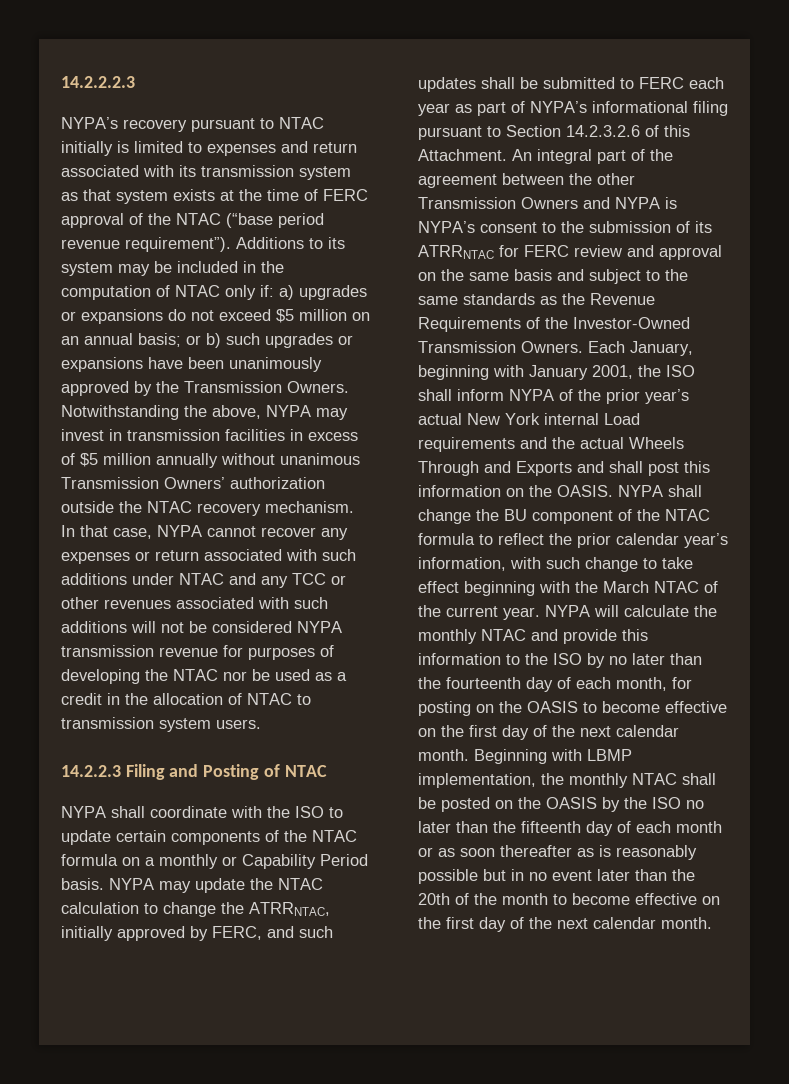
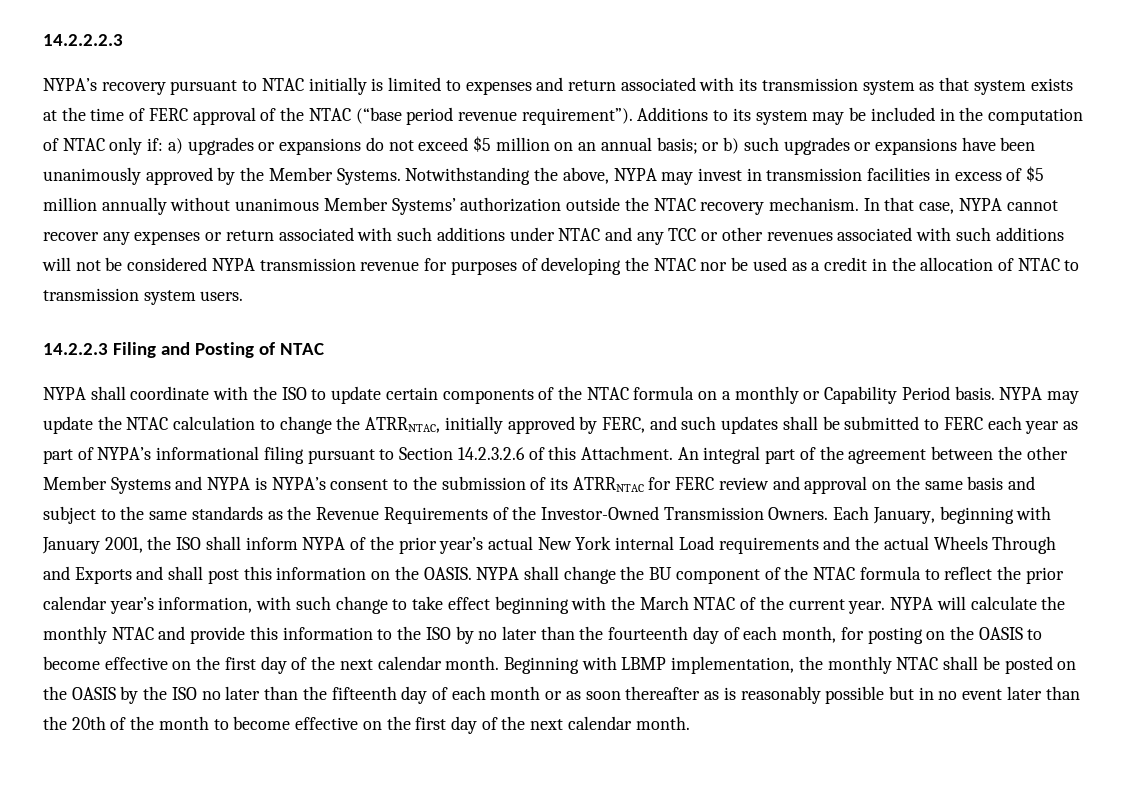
- Additions to its system may be included in the computation of NTAC only if: a) upgrades or expansions do not exceed $5 million on an annual basis; or b) such upgrades or expansions have been unanimously approved by the Transmission Owners.
+ Additions to its system may be included in the computation of NTAC only if: a) upgrades or expansions do not exceed $5 million on an annual basis; or b) such upgrades or expansions have been unanimously approved by the Member Systems.
- Notwithstanding the above, NYPA may invest in transmission facilities in excess of $5 million annually without unanimous Transmission Owners’ authorization outside the NTAC recovery mechanism.
+ Notwithstanding the above, NYPA may invest in transmission facilities in excess of $5 million annually without unanimous Member Systems’ authorization outside the NTAC recovery mechanism.
- An integral part of the agreement between the other Transmission Owners and NYPA is NYPA’s consent to the submission of its ATRRNTAC for FERC review and approval on the same basis and subject to the same standards as the Revenue Requirements of the Investor-Owned Transmission Owners.
+ An integral part of the agreement between the other Member Systems and NYPA is NYPA’s consent to the submission of its ATRRNTAC for FERC review and approval on the same basis and subject to the same standards as the Revenue Requirements of the Investor-Owned Transmission Owners.

